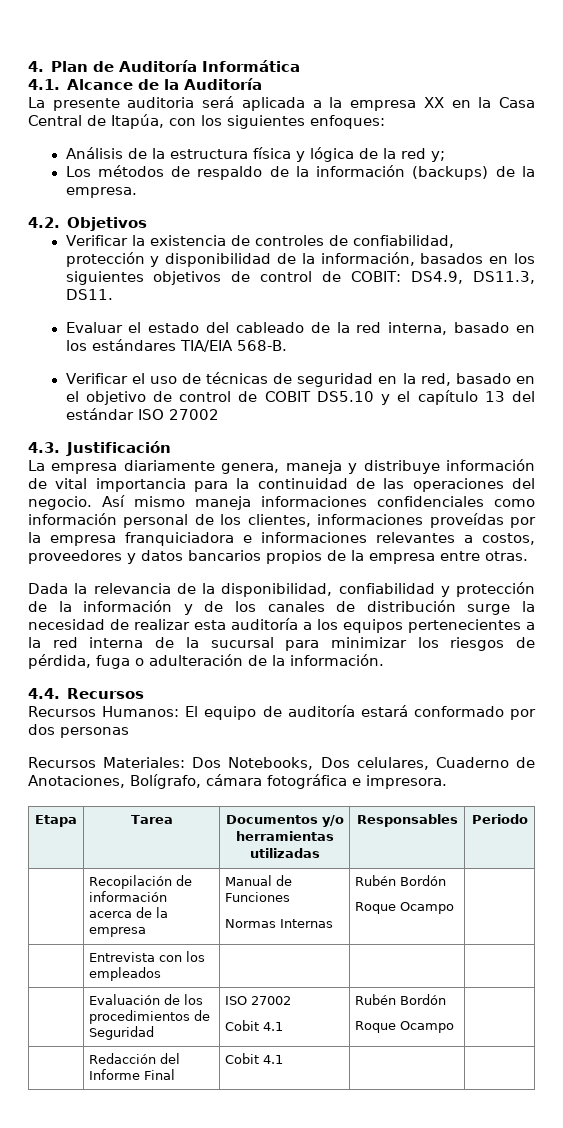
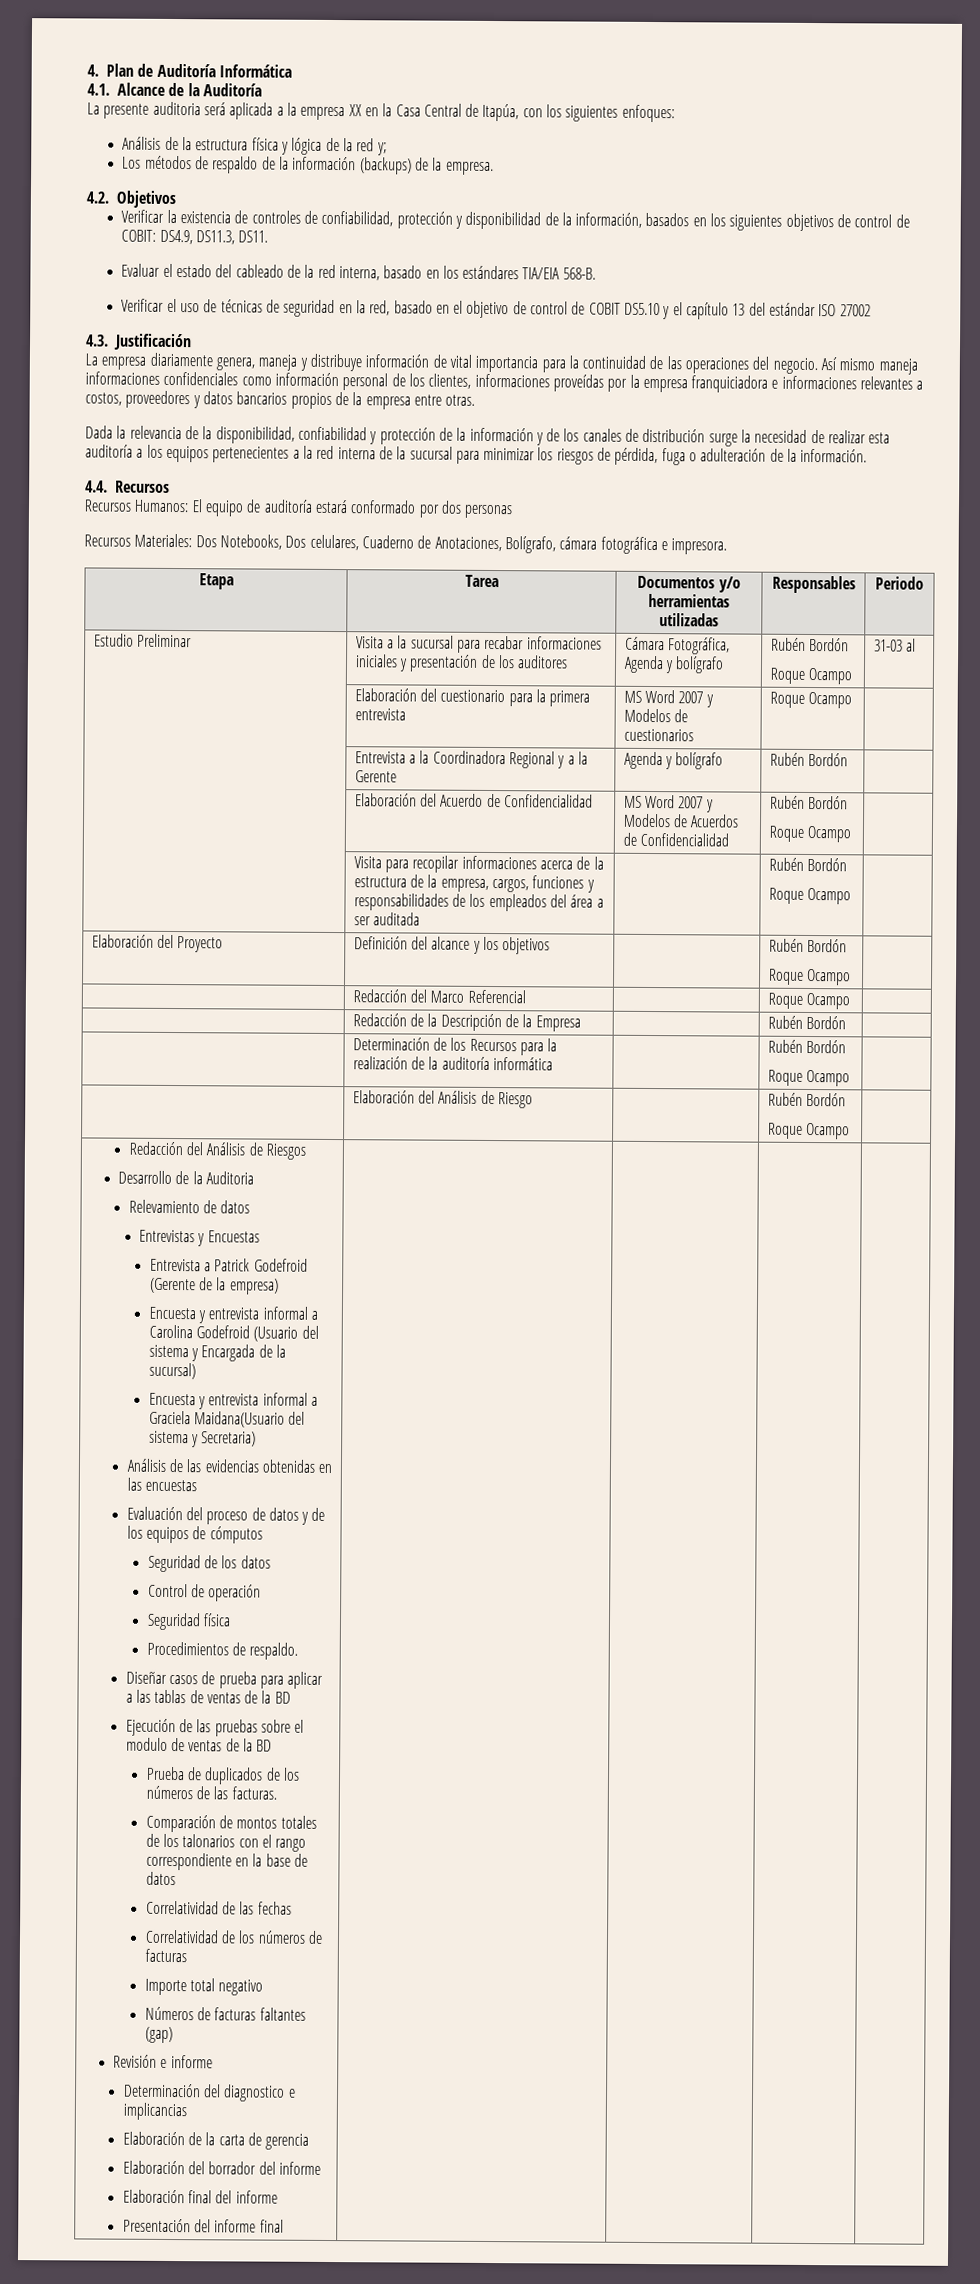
- | Recopilación de información acerca de la empresa | Manual de Funciones
- Normas Internas | Rubén Bordón
+ Estudio Preliminar | Visita a la sucursal para recabar informaciones iniciales y presentación de los auditores | Cámara Fotográfica, Agenda y bolígrafo | Rubén Bordón
+ Roque Ocampo | 31-03 al
+ | Elaboración del cuestionario para la primera entrevista | MS Word 2007 y Modelos de cuestionarios | Roque Ocampo |
+ | Entrevista a la Coordinadora Regional y a la Gerente | Agenda y bolígrafo | Rubén Bordón |
+ | Elaboración del Acuerdo de Confidencialidad | MS Word 2007 y Modelos de Acuerdos de Confidencialidad | Rubén Bordón
  Roque Ocampo |
- | Entrevista con los empleados | | |
- | Evaluación de los procedimientos de Seguridad | ISO 27002
- Cobit 4.1 | Rubén Bordón
+ | Visita para recopilar informaciones acerca de la estructura de la empresa, cargos, funciones y responsabilidades de los empleados del área a ser auditada | | Rubén Bordón
+ Roque Ocampo |
+ Elaboración del Proyecto | Definición del alcance y los objetivos | | Rubén Bordón
- | Redacción del Informe Final | Cobit 4.1 | |
+ | Redacción del Marco Referencial | | Roque Ocampo |
+ | Redacción de la Descripción de la Empresa | | Rubén Bordón |
+ | Determinación de los Recursos para la realización de la auditoría informática | | Rubén Bordón
+ Roque Ocampo |
+ | Elaboración del Análisis de Riesgo | | Rubén Bordón
+ Roque Ocampo |
+ Redacción del Análisis de Riesgos
+ Desarrollo de la Auditoria
+ Relevamiento de datos
+ Entrevistas y Encuestas
+ Entrevista a Patrick Godefroid (Gerente de la empresa)
+ Encuesta y entrevista informal a Carolina Godefroid (Usuario del sistema y Encargada de la sucursal)
+ Encuesta y entrevista informal a Graciela Maidana(Usuario del sistema y Secretaria)
+ Análisis de las evidencias obtenidas en las encuestas
+ Evaluación del proceso de datos y de los equipos de cómputos
+ Seguridad de los datos
+ Control de operación
+ Seguridad física
+ Procedimientos de respaldo.
+ Diseñar casos de prueba para aplicar a las tablas de ventas de la BD
+ Ejecución de las pruebas sobre el modulo de ventas de la BD
+ Prueba de duplicados de los números de las facturas.
+ Comparación de montos totales de los talonarios con el rango correspondiente en la base de datos
+ Correlatividad de las fechas
+ Correlatividad de los números de facturas
+ Importe total negativo
+ Números de facturas faltantes (gap)
+ Revisión e informe
+ Determinación del diagnostico e implicancias
+ Elaboración de la carta de gerencia
+ Elaboración del borrador del informe
+ Elaboración final del informe
+ Presentación del informe final

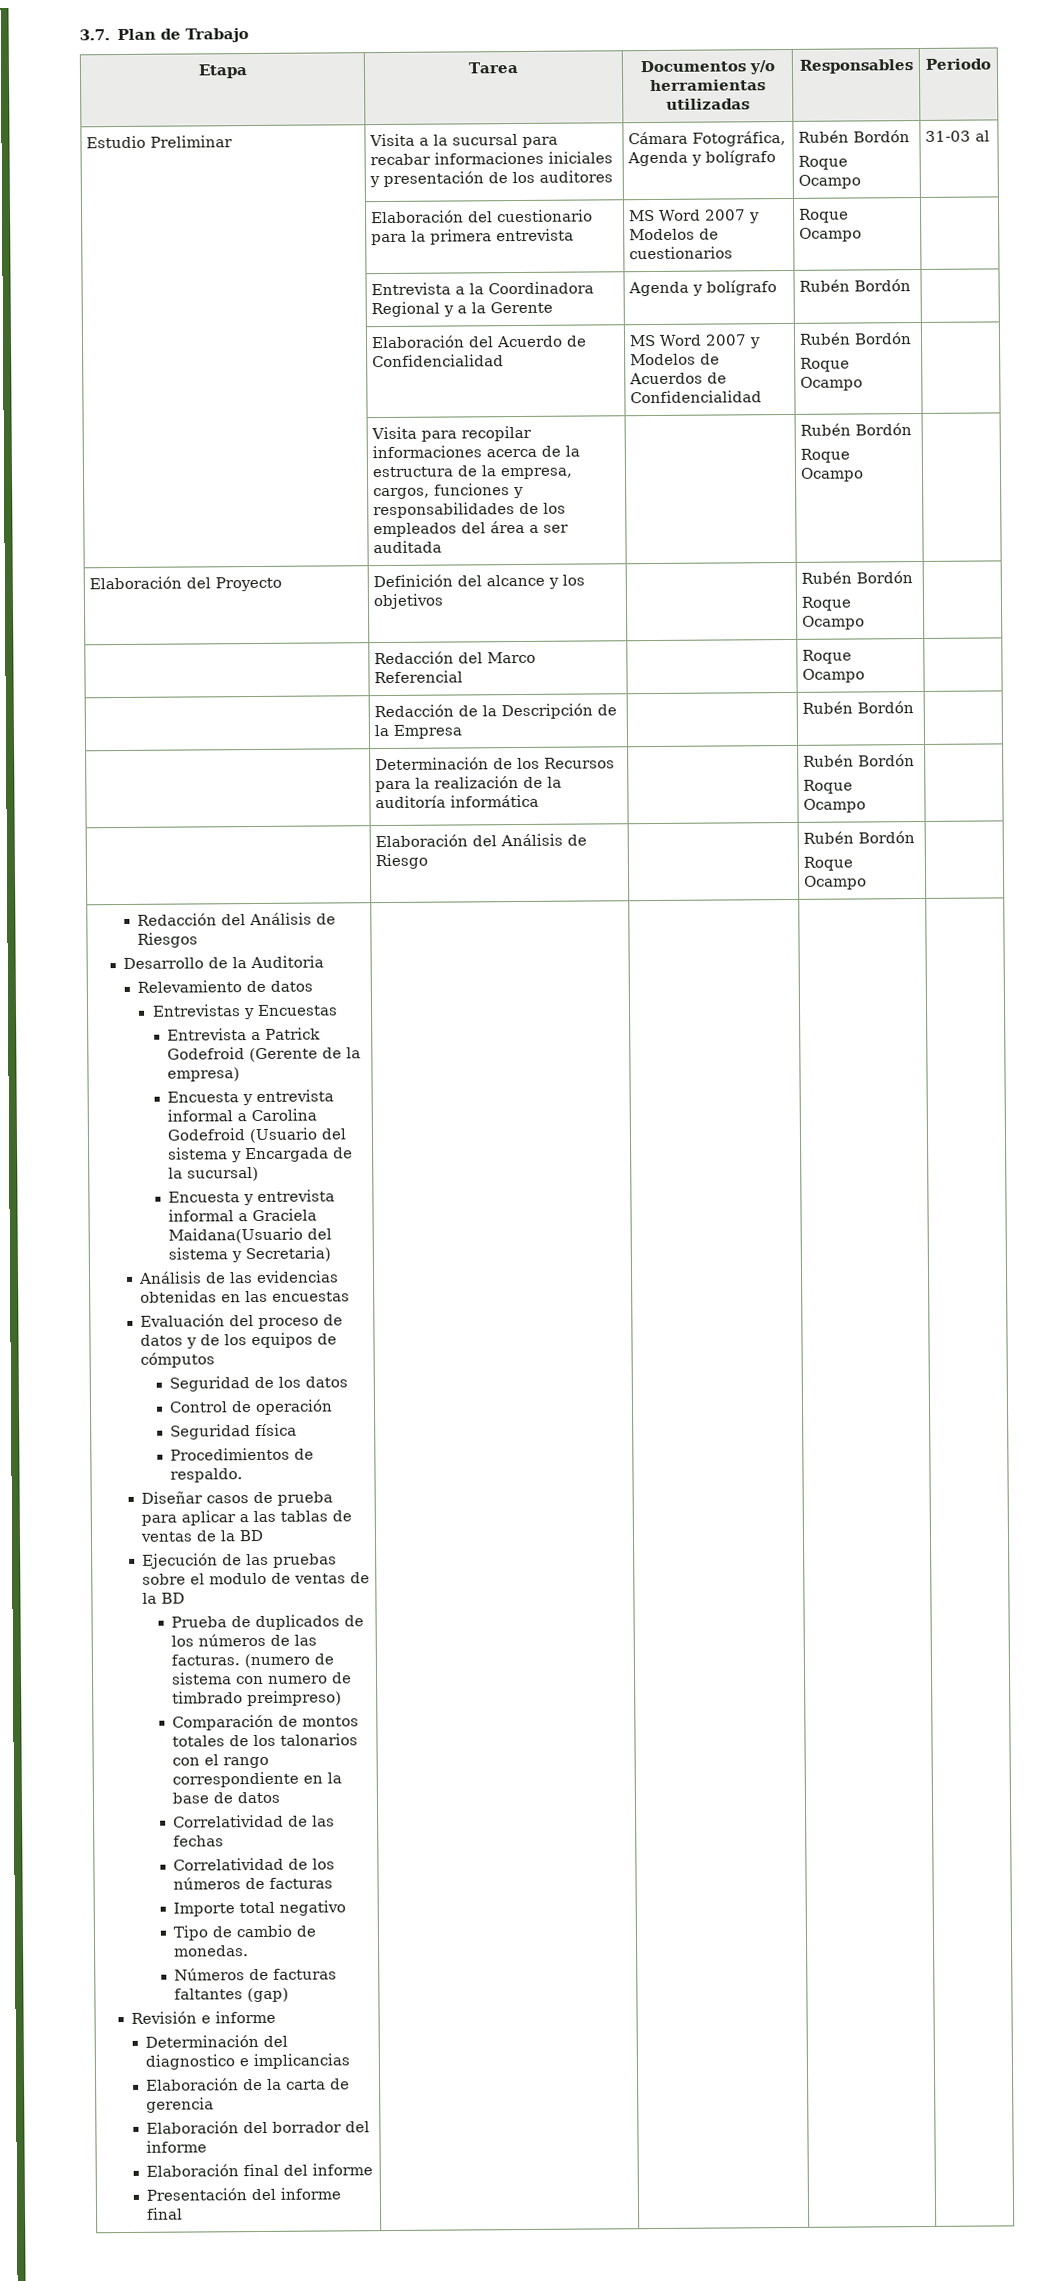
- 4. Plan de Auditoría Informática
- 4.1. Alcance de la Auditoría
- La presente auditoria será aplicada a la empresa XX en la Casa Central de Itapúa, con los siguientes enfoques:
- Análisis de la estructura física y lógica de la red y;
- Los métodos de respaldo de la información (backups) de la empresa.
- 4.2. Objetivos
- Verificar la existencia de controles de confiabilidad, protección y disponibilidad de la información, basados en los siguientes objetivos de control de COBIT: DS4.9, DS11.3, DS11.
- Evaluar el estado del cableado de la red interna, basado en los estándares TIA/EIA 568-B.
- Verificar el uso de técnicas de seguridad en la red, basado en el objetivo de control de COBIT DS5.10 y el capítulo 13 del estándar ISO 27002
- 4.3. Justificación
- La empresa diariamente genera, maneja y distribuye información de vital importancia para la continuidad de las operaciones del negocio. Así mismo maneja informaciones confidenciales como información personal de los clientes, informaciones proveídas por la empresa franquiciadora e informaciones relevantes a costos, proveedores y datos bancarios propios de la empresa entre otras.
- Dada la relevancia de la disponibilidad, confiabilidad y protección de la información y de los canales de distribución surge la necesidad de realizar esta auditoría a los equipos pertenecientes a la red interna de la sucursal para minimizar los riesgos de pérdida, fuga o adulteración de la información.
- 4.4. Recursos
- Recursos Humanos: El equipo de auditoría estará conformado por dos personas
- Recursos Materiales: Dos Notebooks, Dos celulares, Cuaderno de Anotaciones, Bolígrafo, cámara fotográfica e impresora.
+ 3.7. Plan de Trabajo
+ (numero de sistema con numero de timbrado preimpreso)
+ Tipo de cambio de monedas.

